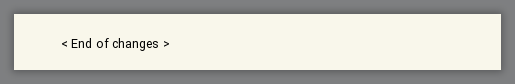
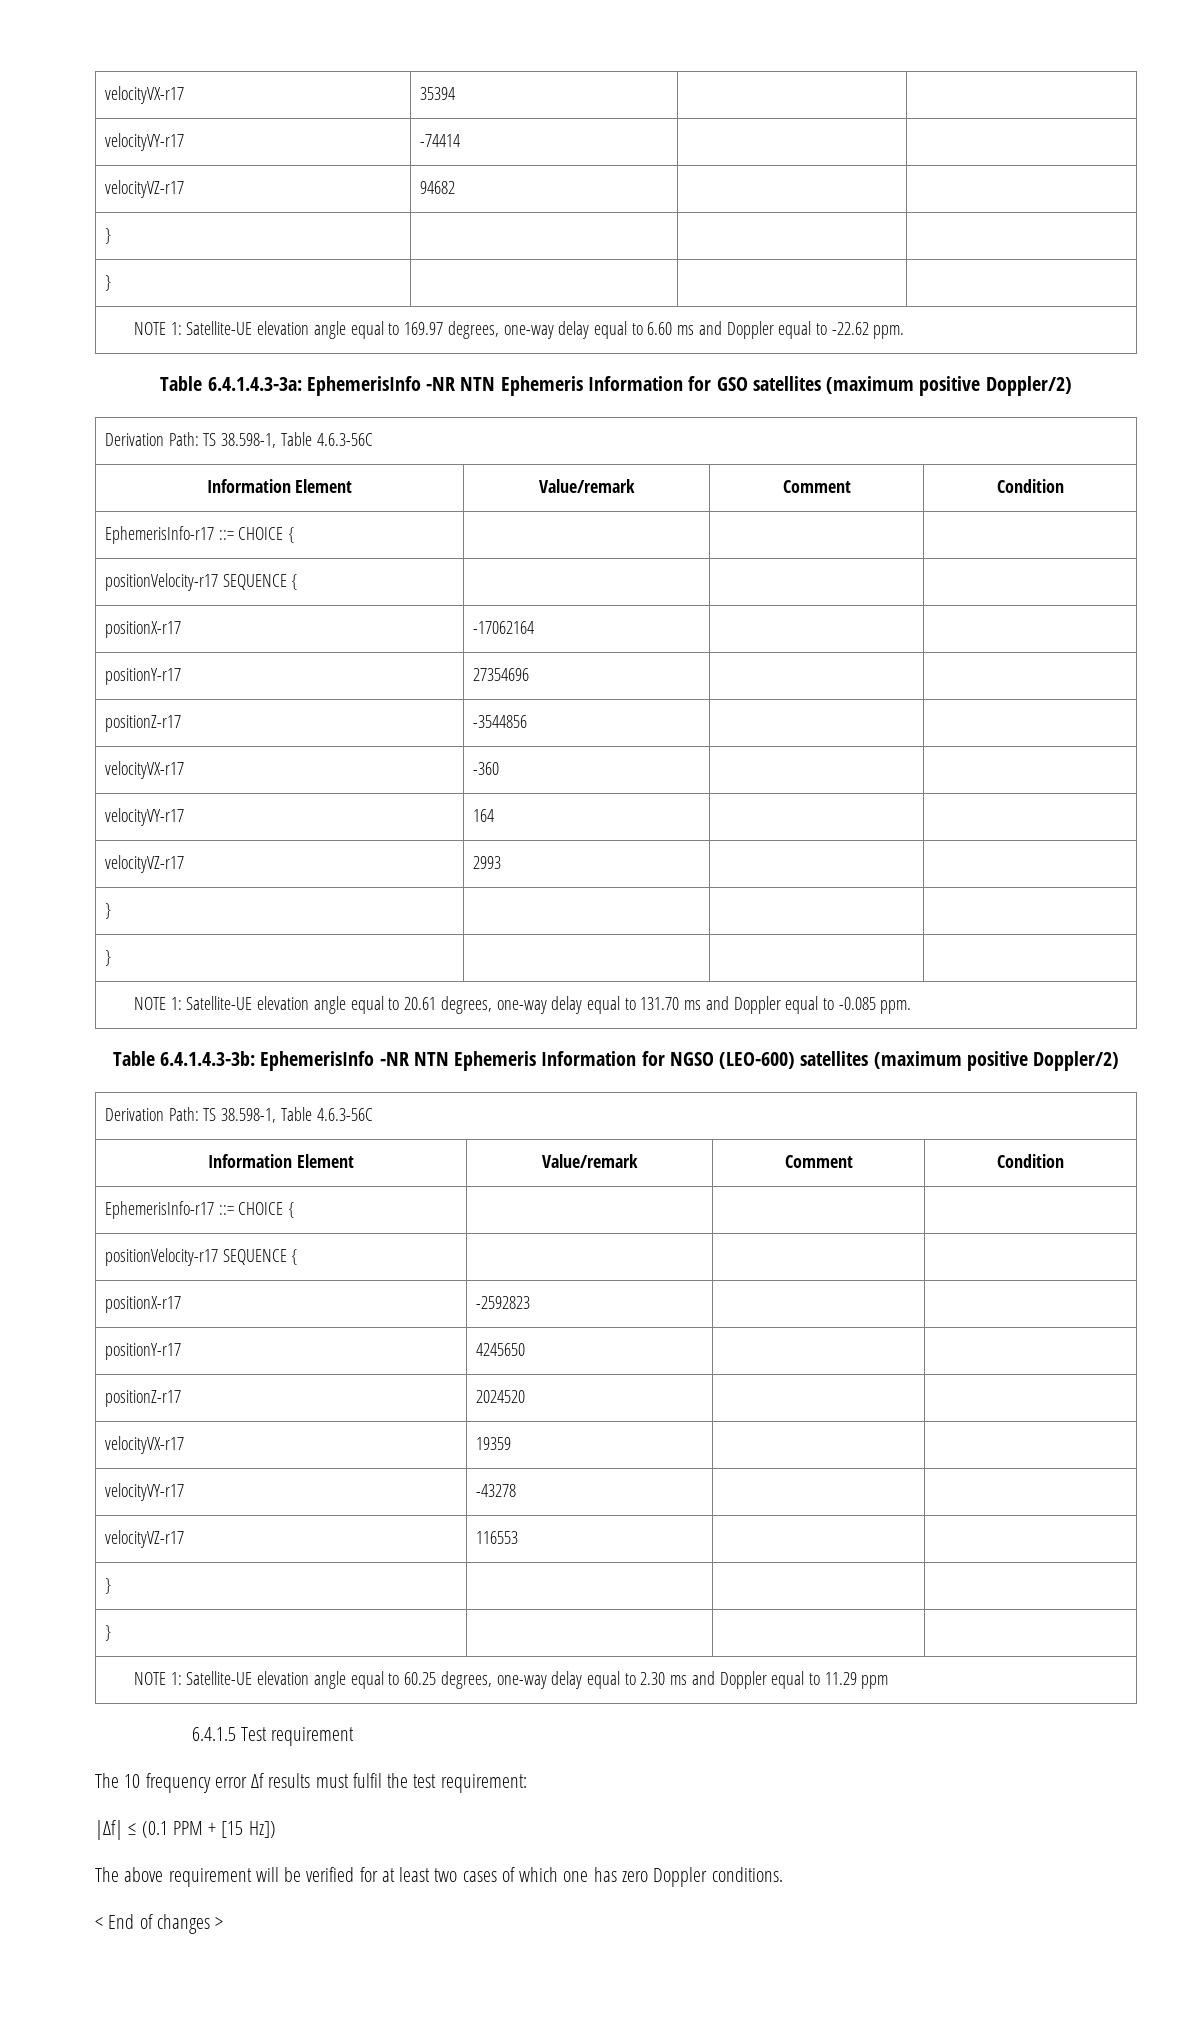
+ velocityVX-r17 | 35394 | |
+ velocityVY-r17 | -74414 | |
+ velocityVZ-r17 | 94682 | |
+ } | | |
+ } | | |
+ NOTE 1: Satellite-UE elevation angle equal to 169.97 degrees, one-way delay equal to 6.60 ms and Doppler equal to -22.62 ppm.
+ Table 6.4.1.4.3-3a: EphemerisInfo -NR NTN Ephemeris Information for GSO satellites (maximum positive Doppler/2)
+ Derivation Path: TS 38.598-1, Table 4.6.3-56C
+ Information Element | Value/remark | Comment | Condition
+ EphemerisInfo-r17 ::= CHOICE { | | |
+ positionVelocity-r17 SEQUENCE { | | |
+ positionX-r17 | -17062164 | |
+ positionY-r17 | 27354696 | |
+ positionZ-r17 | -3544856 | |
+ velocityVX-r17 | -360 | |
+ velocityVY-r17 | 164 | |
+ velocityVZ-r17 | 2993 | |
+ } | | |
+ } | | |
+ NOTE 1: Satellite-UE elevation angle equal to 20.61 degrees, one-way delay equal to 131.70 ms and Doppler equal to -0.085 ppm.
+ Table 6.4.1.4.3-3b: EphemerisInfo -NR NTN Ephemeris Information for NGSO (LEO-600) satellites (maximum positive Doppler/2)
+ Derivation Path: TS 38.598-1, Table 4.6.3-56C
+ Information Element | Value/remark | Comment | Condition
+ EphemerisInfo-r17 ::= CHOICE { | | |
+ positionVelocity-r17 SEQUENCE { | | |
+ positionX-r17 | -2592823 | |
+ positionY-r17 | 4245650 | |
+ positionZ-r17 | 2024520 | |
+ velocityVX-r17 | 19359 | |
+ velocityVY-r17 | -43278 | |
+ velocityVZ-r17 | 116553 | |
+ } | | |
+ } | | |
+ NOTE 1: Satellite-UE elevation angle equal to 60.25 degrees, one-way delay equal to 2.30 ms and Doppler equal to 11.29 ppm
+ 6.4.1.5 Test requirement
+ The 10 frequency error Δf results must fulfil the test requirement:
+ |Δf| ≤ (0.1 PPM + [15 Hz])
+ The above requirement will be verified for at least two cases of which one has zero Doppler conditions.

